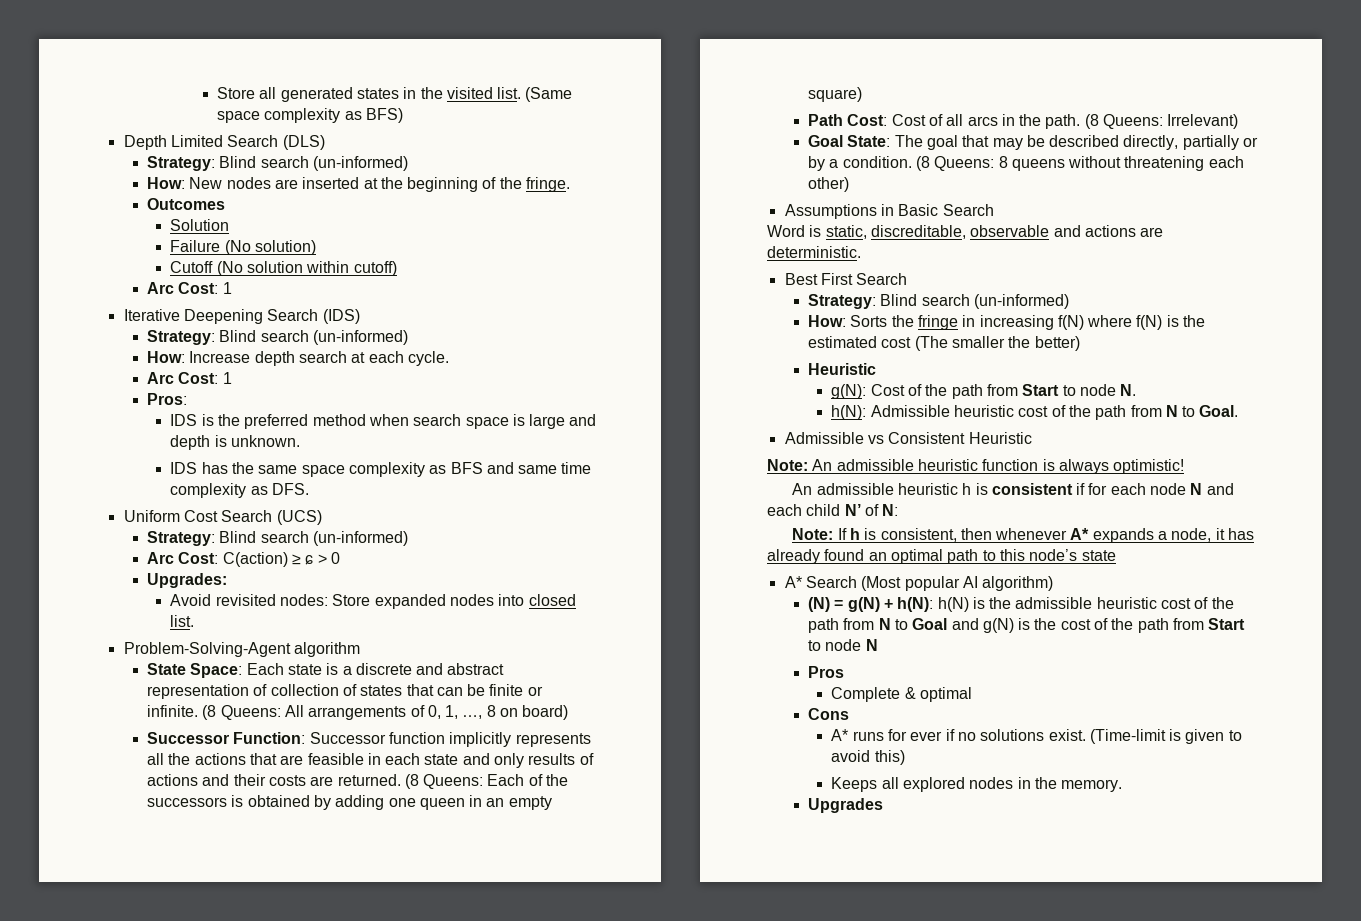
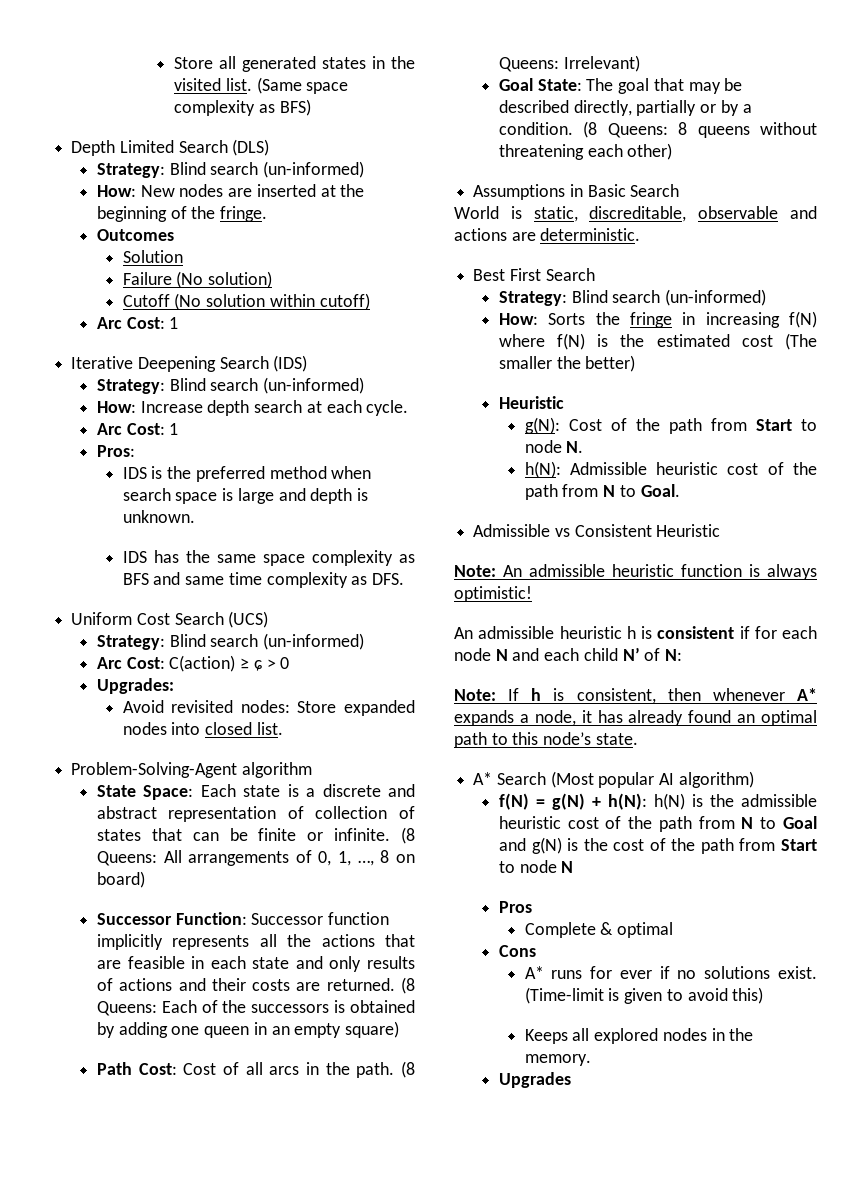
- Word is static, discreditable, observable and actions are deterministic.
+ World is static, discreditable, observable and actions are deterministic.
- Note: If h is consistent, then whenever A* expands a node, it has already found an optimal path to this node’s state
+ Note: If h is consistent, then whenever A* expands a node, it has already found an optimal path to this node’s state.
- (N) = g(N) + h(N): h(N) is the admissible heuristic cost of the path from N to Goal and g(N) is the cost of the path from Start to node N
+ f(N) = g(N) + h(N): h(N) is the admissible heuristic cost of the path from N to Goal and g(N) is the cost of the path from Start to node N

